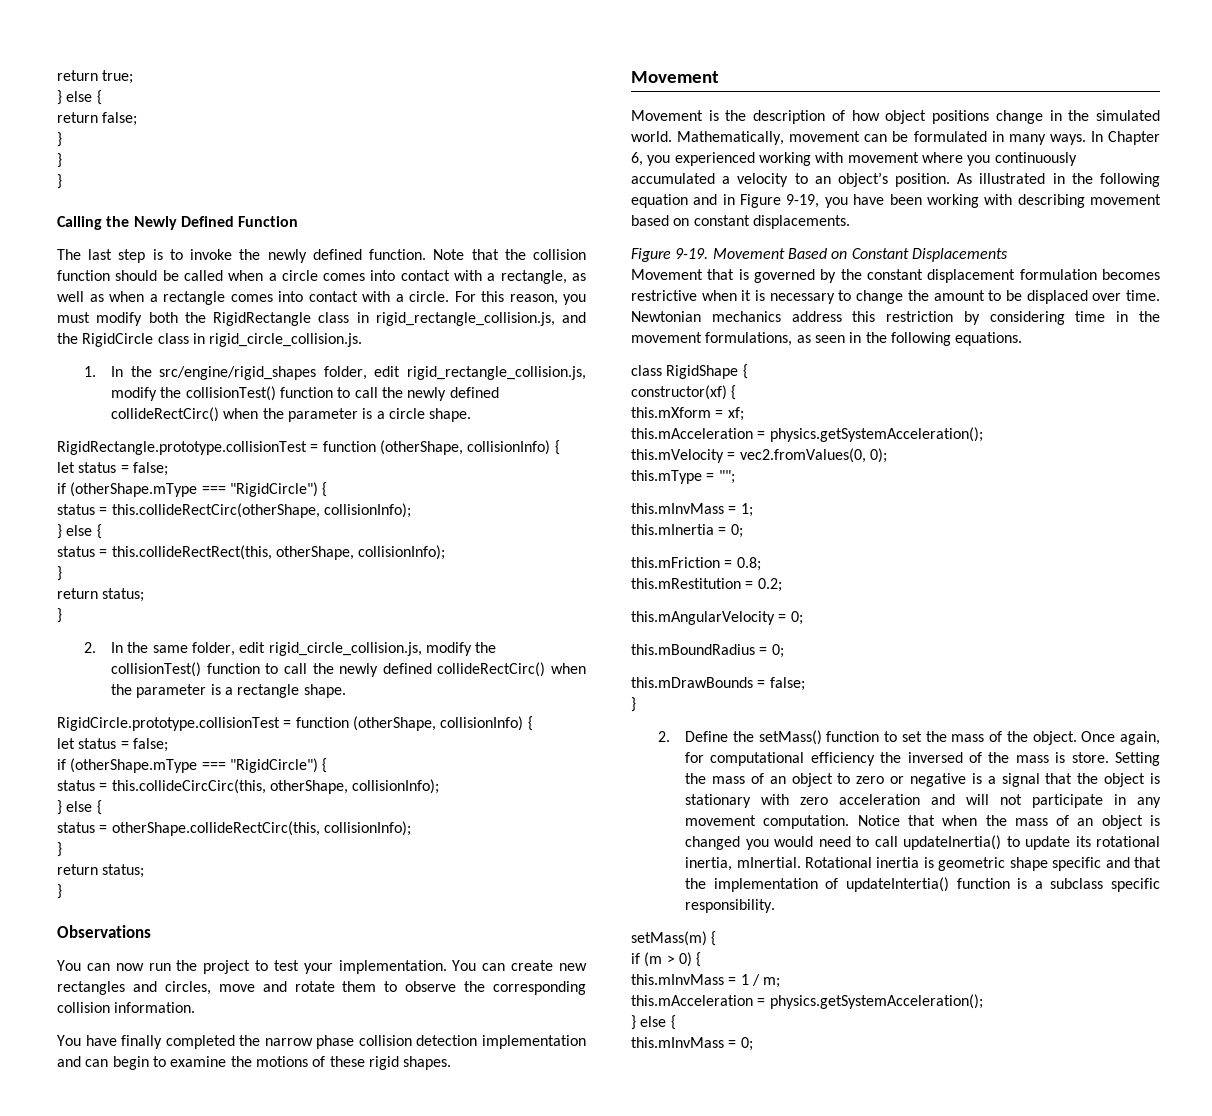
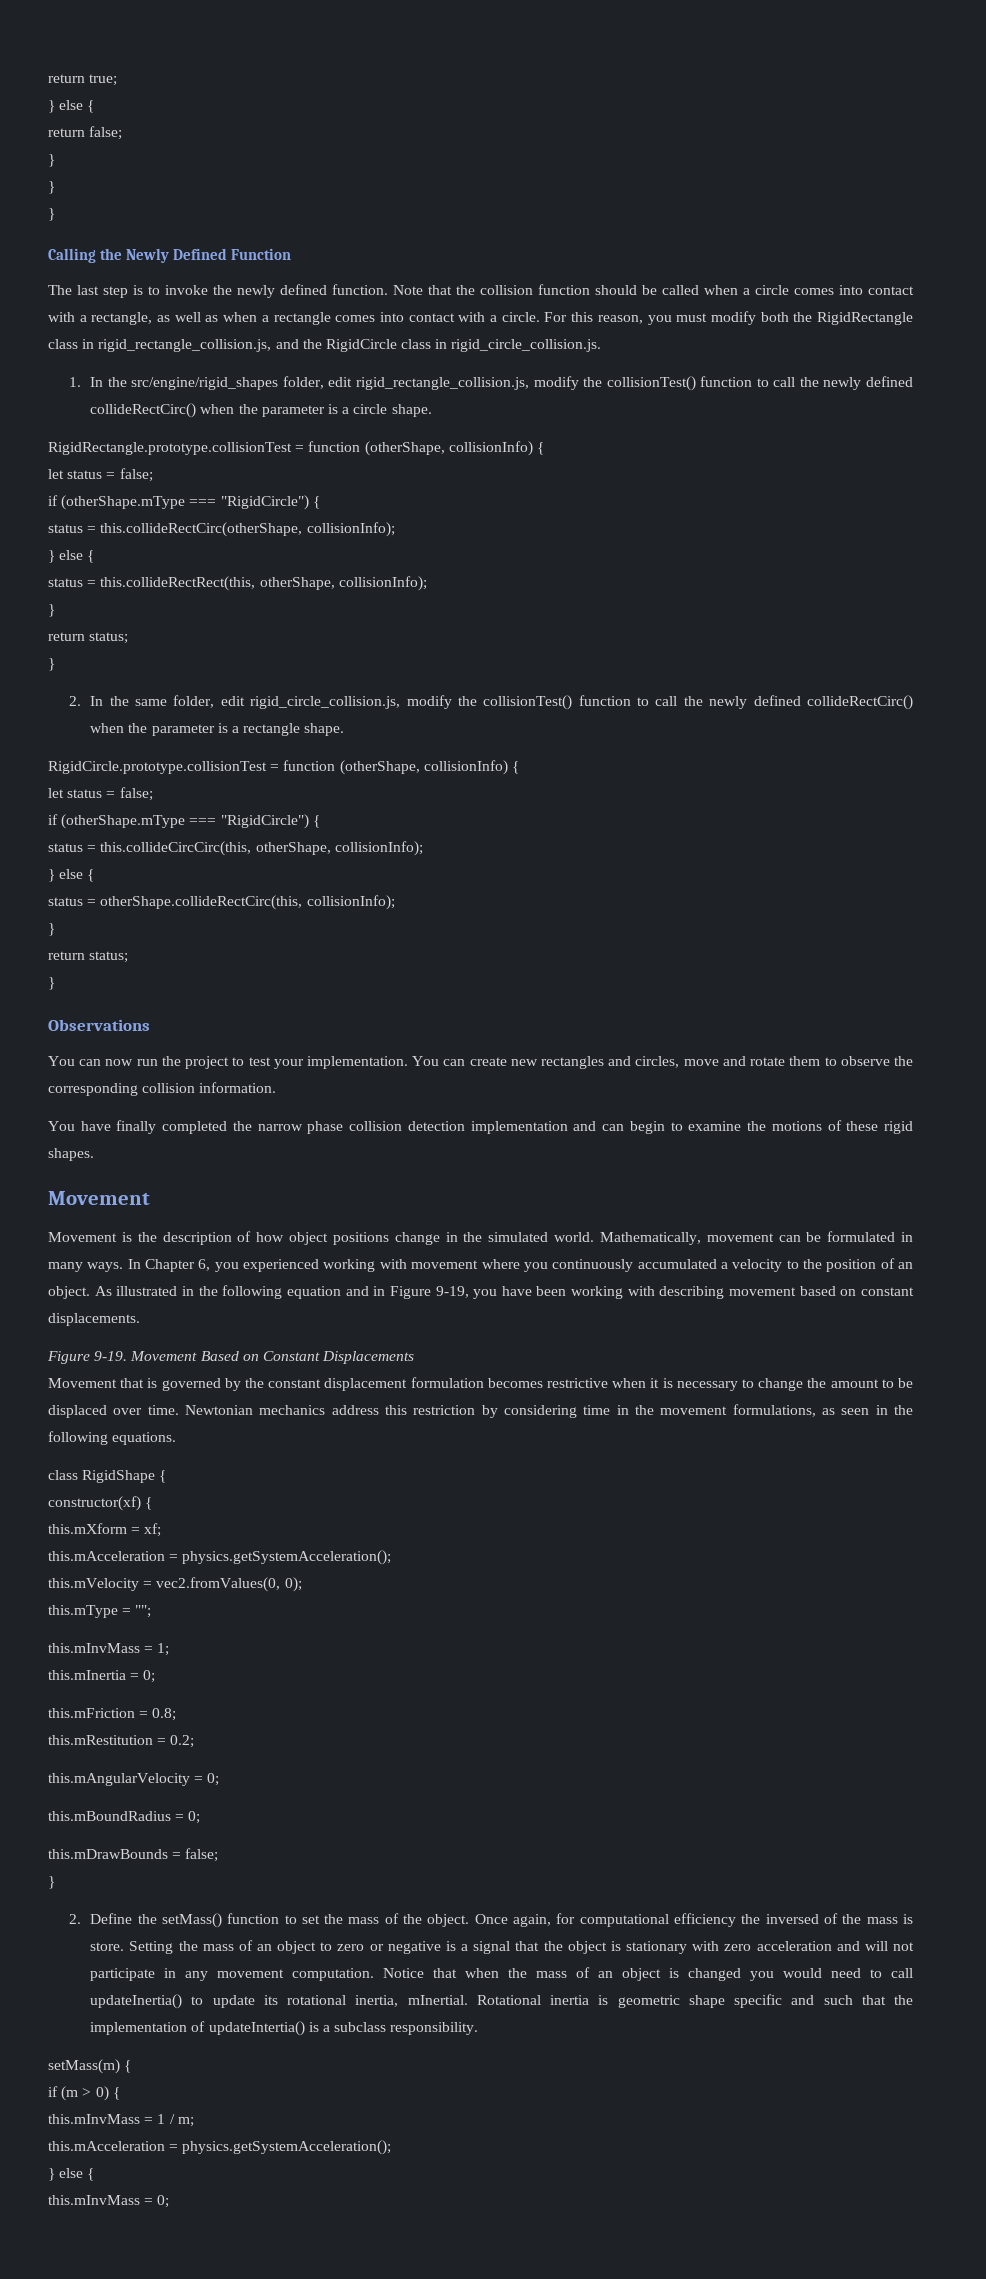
- In Chapter 6, you experienced working with movement where you continuously accumulated a velocity to an object’s position.
+ In Chapter 6, you experienced working with movement where you continuously accumulated a velocity to the position of an object.
- Rotational inertia is geometric shape specific and that the implementation of updateIntertia() function is a subclass specific responsibility.
+ Rotational inertia is geometric shape specific and such that the implementation of updateIntertia() is a subclass responsibility.

